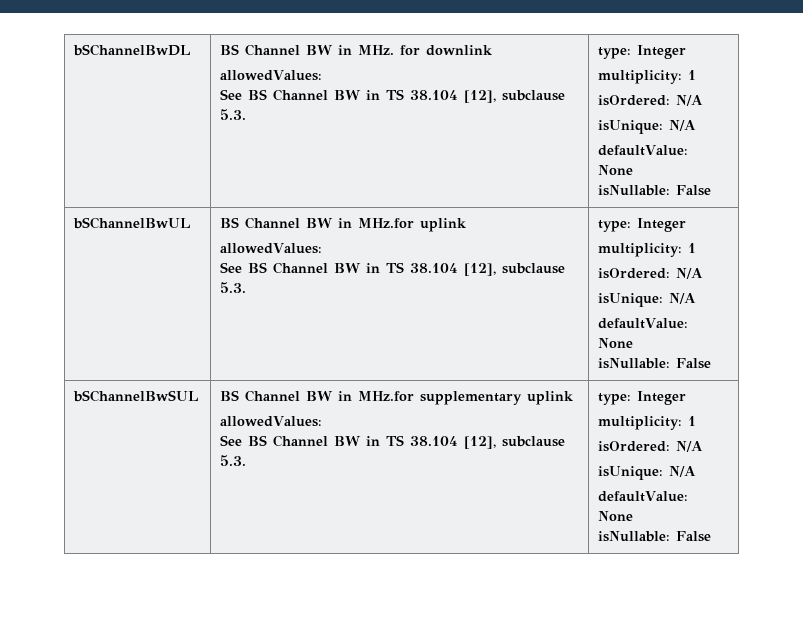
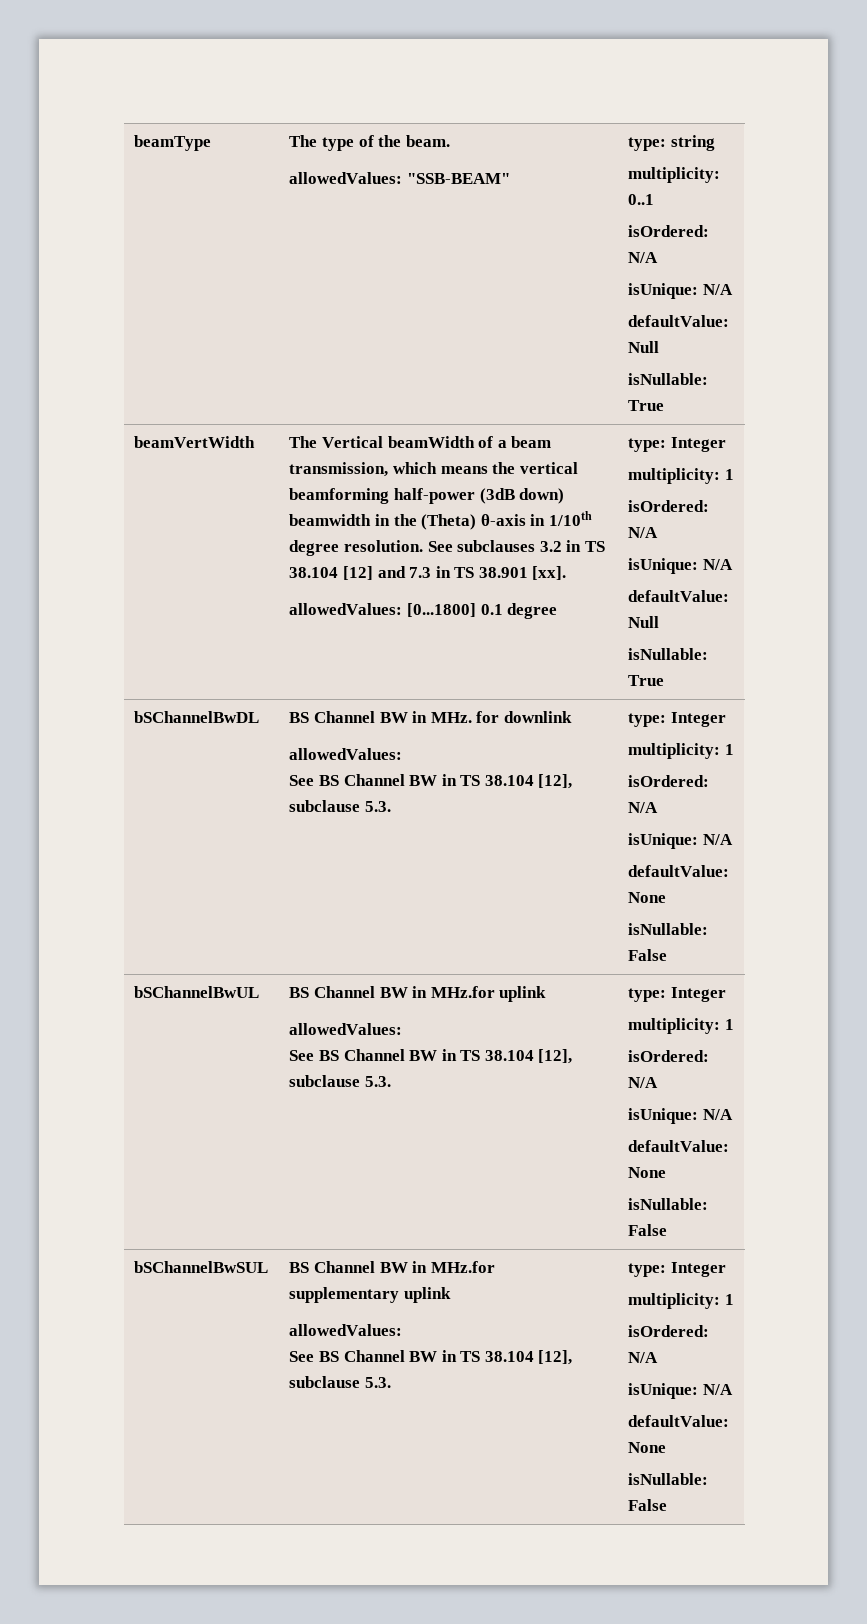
+ beamType | The type of the beam.
+ allowedValues: "SSB-BEAM" | type: string
+ multiplicity: 0..1
+ isOrdered: N/A
+ isUnique: N/A
+ defaultValue: Null
+ isNullable: True
+ beamVertWidth | The Vertical beamWidth of a beam transmission, which means the vertical beamforming half-power (3dB down) beamwidth in the (Theta) θ-axis in 1/10th degree resolution. See subclauses 3.2 in TS 38.104 [12] and 7.3 in TS 38.901 [xx].
+ allowedValues: [0...1800] 0.1 degree | type: Integer
+ multiplicity: 1
+ isOrdered: N/A
+ isUnique: N/A
+ defaultValue: Null
+ isNullable: True

